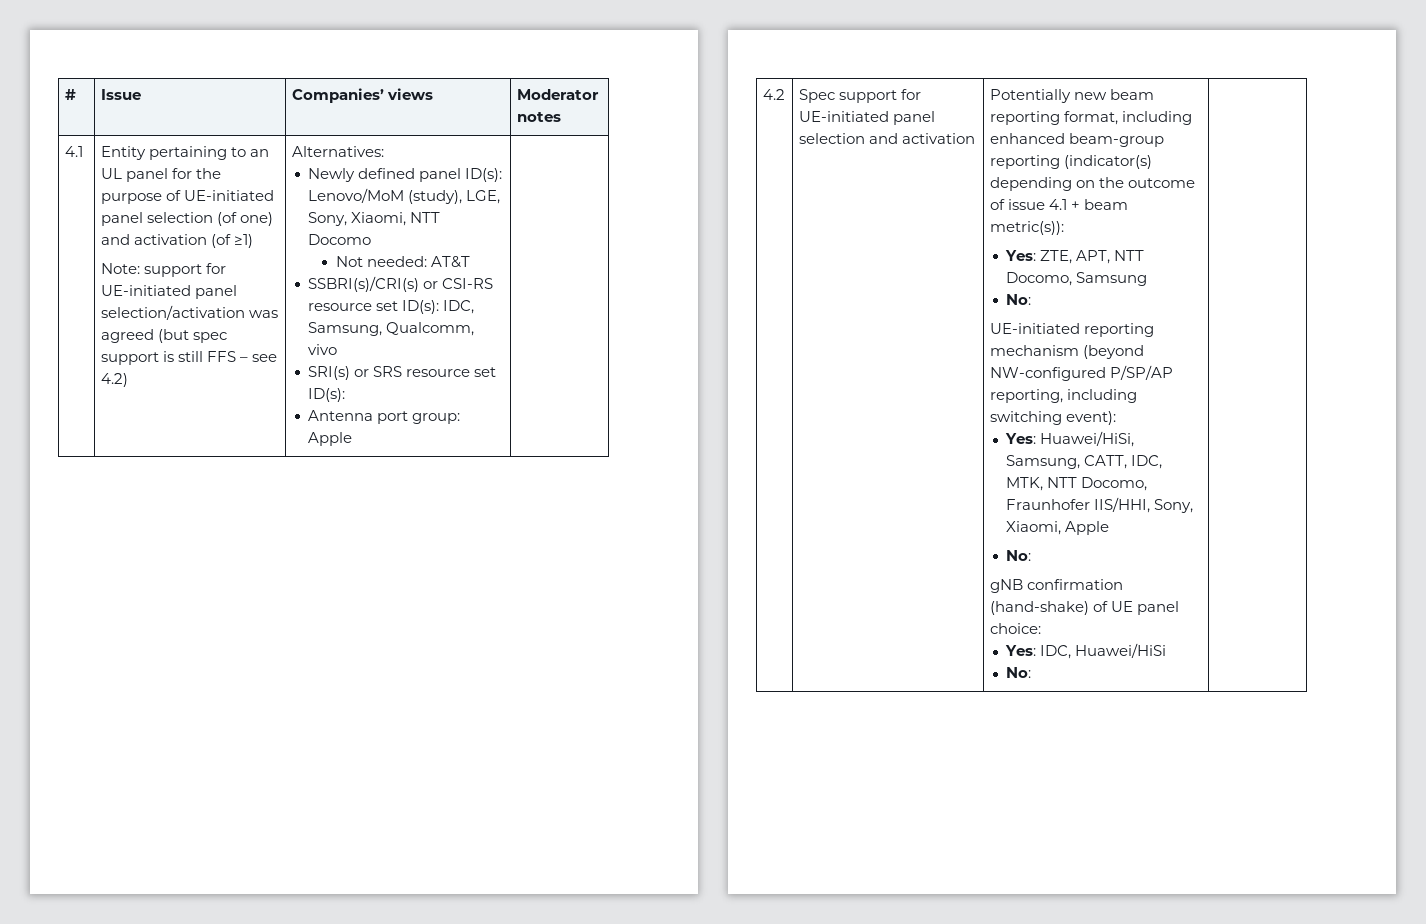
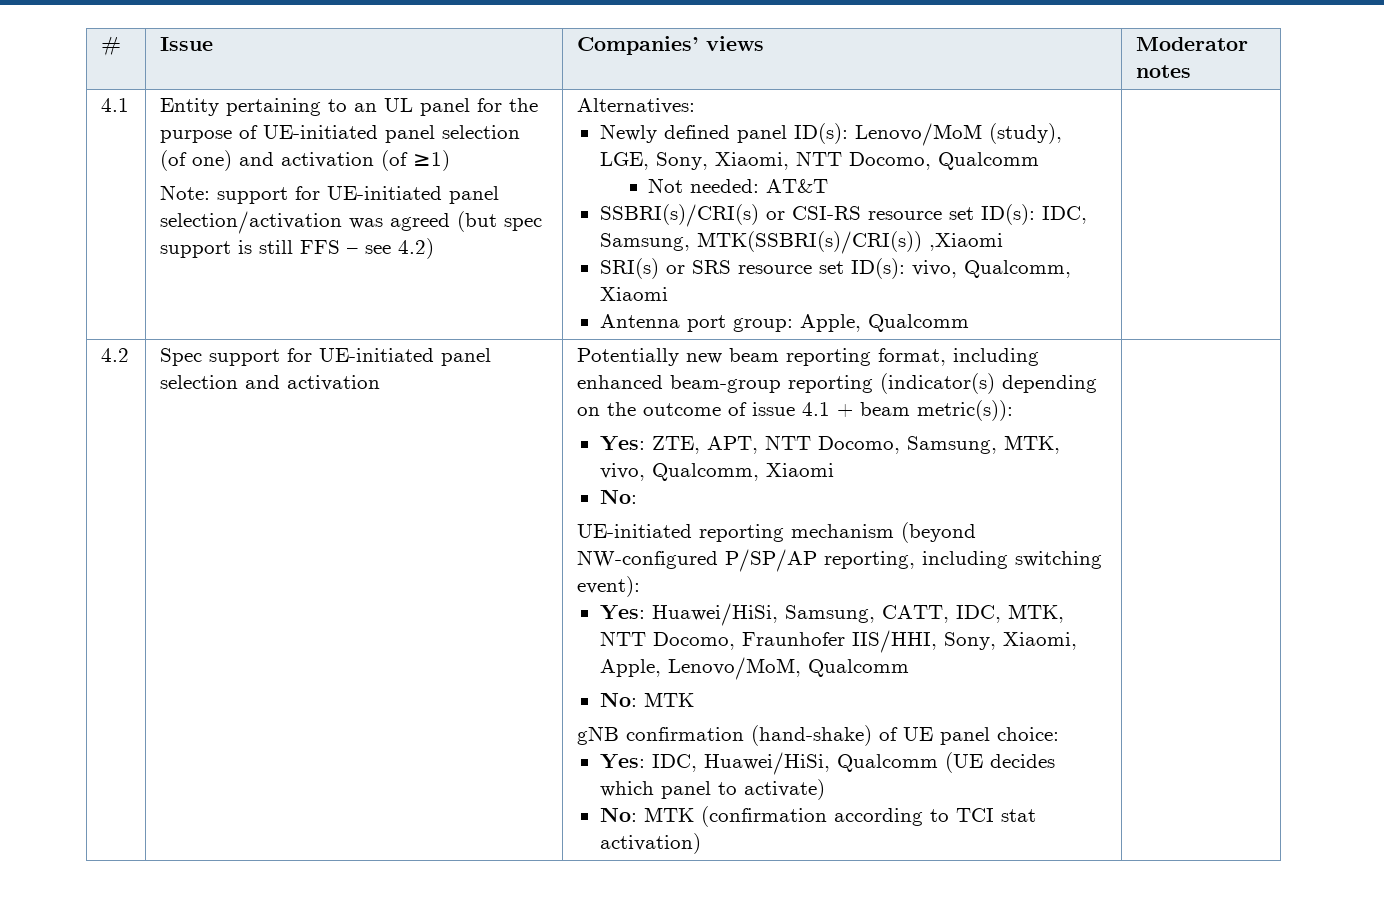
- Newly defined panel ID(s): Lenovo/MoM (study), LGE, Sony, Xiaomi, NTT Docomo
+ Newly defined panel ID(s): Lenovo/MoM (study), LGE, Sony, Xiaomi, NTT Docomo, Qualcomm
- SSBRI(s)/CRI(s) or CSI-RS resource set ID(s): IDC, Samsung, Qualcomm, vivo
+ SSBRI(s)/CRI(s) or CSI-RS resource set ID(s): IDC, Samsung, MTK(SSBRI(s)/CRI(s)) ,Xiaomi
- SRI(s) or SRS resource set ID(s):
+ SRI(s) or SRS resource set ID(s): vivo, Qualcomm, Xiaomi
- Antenna port group: Apple
+ Antenna port group: Apple, Qualcomm
- Yes: ZTE, APT, NTT Docomo, Samsung
+ Yes: ZTE, APT, NTT Docomo, Samsung, MTK, vivo, Qualcomm, Xiaomi
- Yes: Huawei/HiSi, Samsung, CATT, IDC, MTK, NTT Docomo, Fraunhofer IIS/HHI, Sony, Xiaomi, Apple
- No:
+ Yes: Huawei/HiSi, Samsung, CATT, IDC, MTK, NTT Docomo, Fraunhofer IIS/HHI, Sony, Xiaomi, Apple, Lenovo/MoM, Qualcomm
+ No: MTK
- Yes: IDC, Huawei/HiSi
- No:
+ Yes: IDC, Huawei/HiSi, Qualcomm (UE decides which panel to activate)
+ No: MTK (confirmation according to TCI stat activation)

